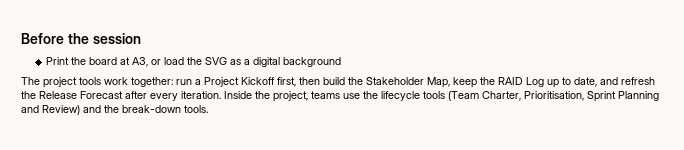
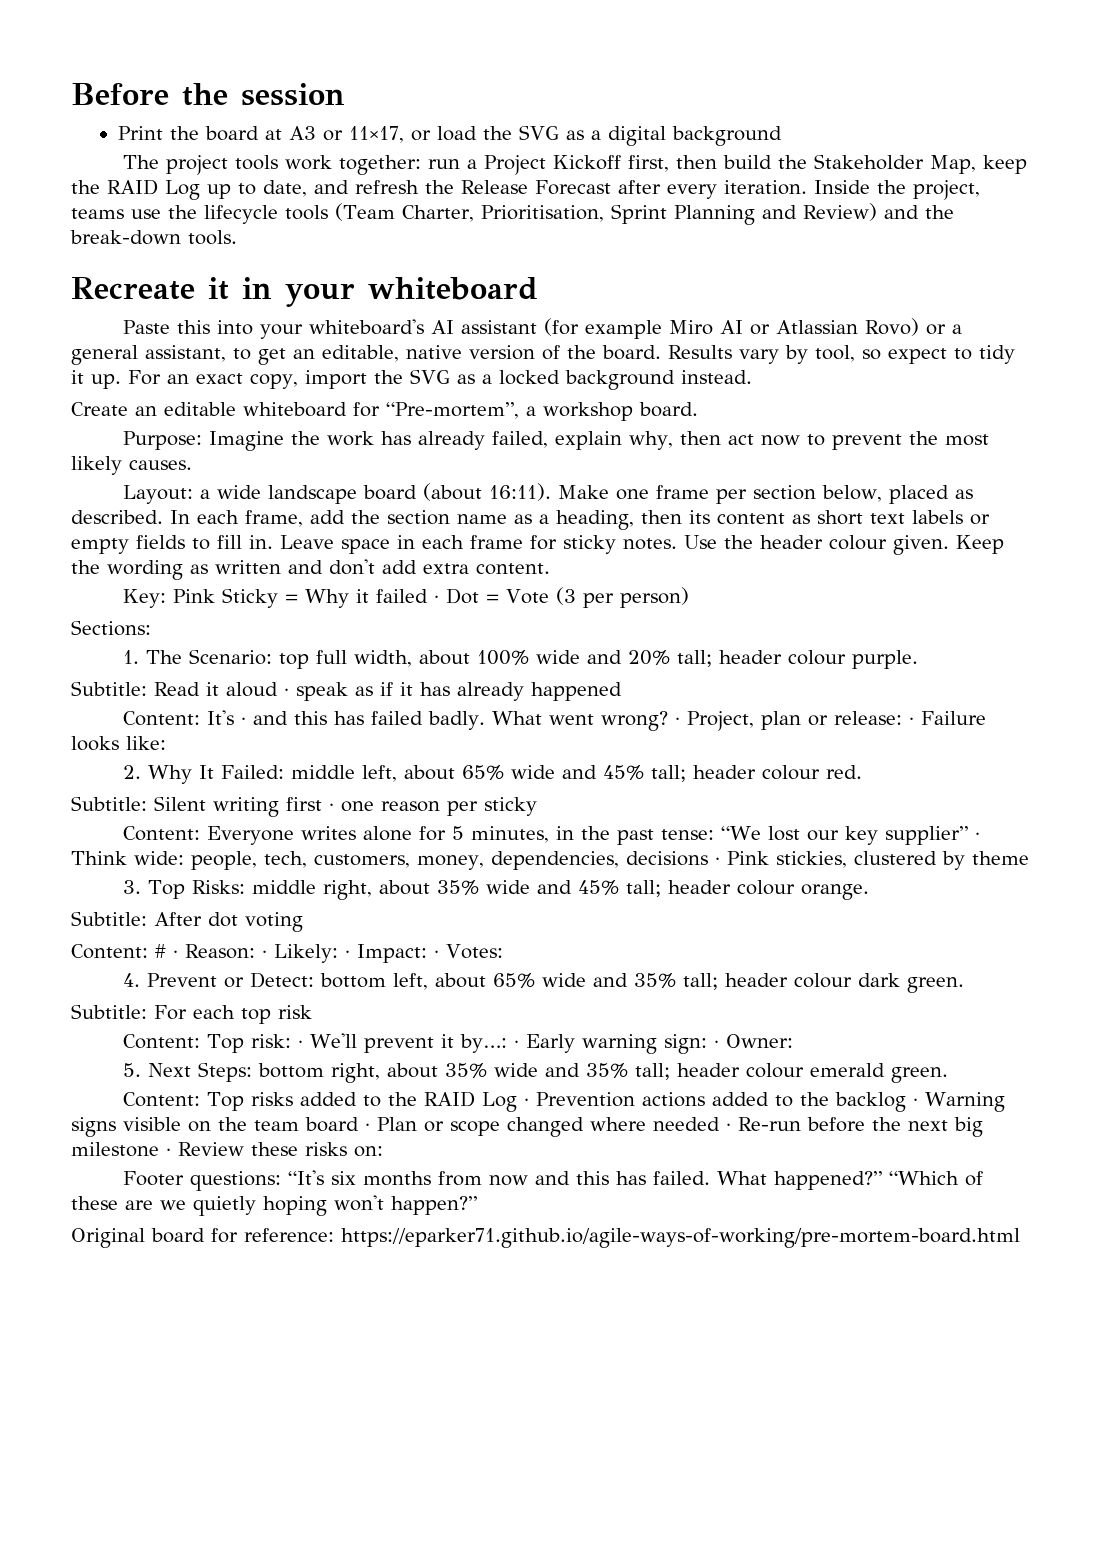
- Print the board at A3, or load the SVG as a digital background
+ Print the board at A3 or 11×17, or load the SVG as a digital background
+ Recreate it in your whiteboard
+ Paste this into your whiteboard's AI assistant (for example Miro AI or Atlassian Rovo) or a general assistant, to get an editable, native version of the board. Results vary by tool, so expect to tidy it up. For an exact copy, import the SVG as a locked background instead.
+ Create an editable whiteboard for “Pre-mortem”, a workshop board.
+ Purpose: Imagine the work has already failed, explain why, then act now to prevent the most likely causes.
+ Layout: a wide landscape board (about 16:11). Make one frame per section below, placed as described. In each frame, add the section name as a heading, then its content as short text labels or empty fields to fill in. Leave space in each frame for sticky notes. Use the header colour given. Keep the wording as written and don't add extra content.
+ Key: Pink Sticky = Why it failed · Dot = Vote (3 per person)
+ Sections:
+ 1. The Scenario: top full width, about 100% wide and 20% tall; header colour purple.
+ Subtitle: Read it aloud · speak as if it has already happened
+ Content: It's · and this has failed badly. What went wrong? · Project, plan or release: · Failure looks like:
+ 2. Why It Failed: middle left, about 65% wide and 45% tall; header colour red.
+ Subtitle: Silent writing first · one reason per sticky
+ Content: Everyone writes alone for 5 minutes, in the past tense: “We lost our key supplier” · Think wide: people, tech, customers, money, dependencies, decisions · Pink stickies, clustered by theme
+ 3. Top Risks: middle right, about 35% wide and 45% tall; header colour orange.
+ Subtitle: After dot voting
+ Content: # · Reason: · Likely: · Impact: · Votes:
+ 4. Prevent or Detect: bottom left, about 65% wide and 35% tall; header colour dark green.
+ Subtitle: For each top risk
+ Content: Top risk: · We'll prevent it by…: · Early warning sign: · Owner:
+ 5. Next Steps: bottom right, about 35% wide and 35% tall; header colour emerald green.
+ Content: Top risks added to the RAID Log · Prevention actions added to the backlog · Warning signs visible on the team board · Plan or scope changed where needed · Re-run before the next big milestone · Review these risks on:
+ Footer questions: “It's six months from now and this has failed. What happened?” “Which of these are we quietly hoping won't happen?”
+ Original board for reference: https://eparker71.github.io/agile-ways-of-working/pre-mortem-board.html

